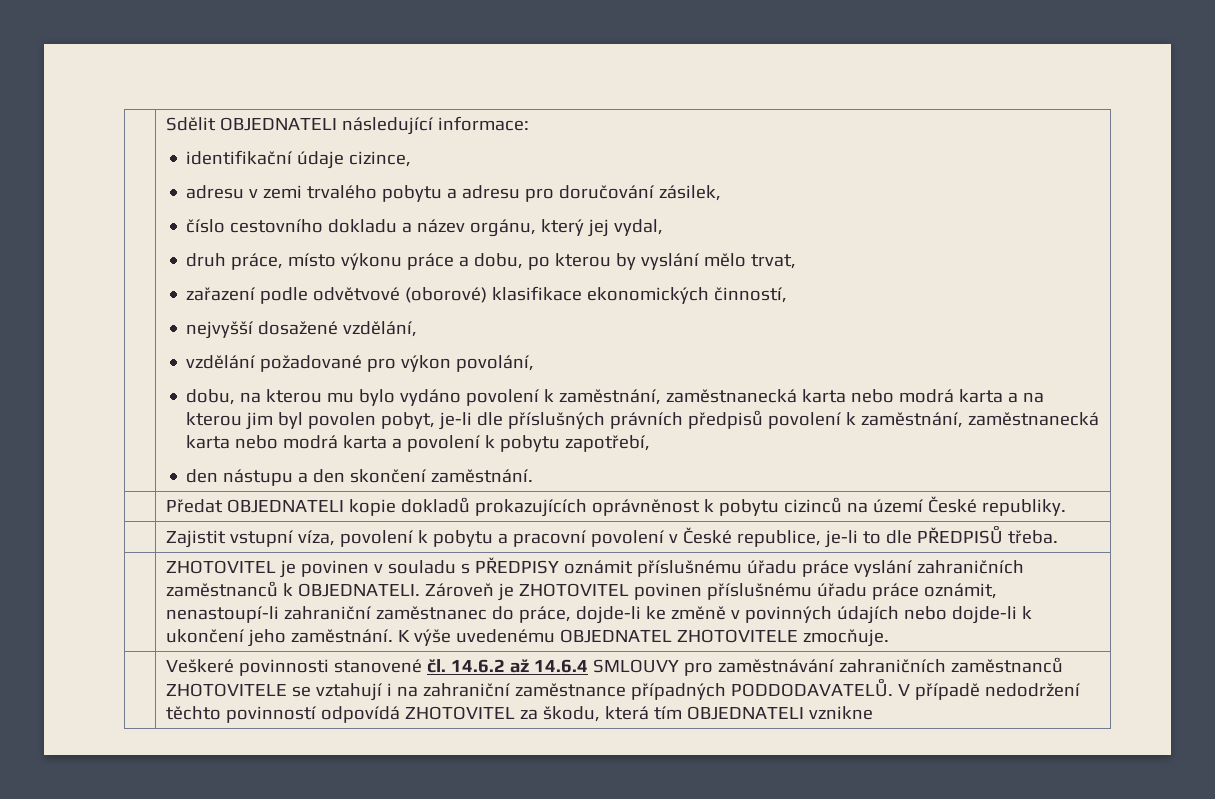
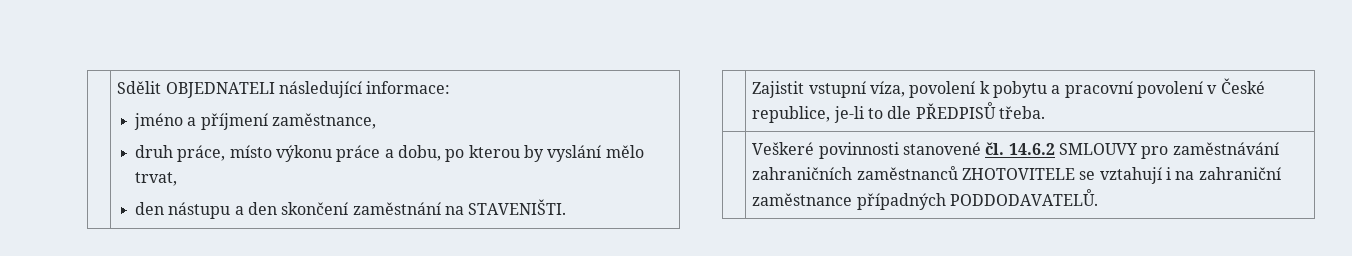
- identifikační údaje cizince,
- adresu v zemi trvalého pobytu a adresu pro doručování zásilek,
- číslo cestovního dokladu a název orgánu, který jej vydal,
+ jméno a příjmení zaměstnance,
- zařazení podle odvětvové (oborové) klasifikace ekonomických činností,
- nejvyšší dosažené vzdělání,
- vzdělání požadované pro výkon povolání,
- dobu, na kterou mu bylo vydáno povolení k zaměstnání, zaměstnanecká karta nebo modrá karta a na kterou jim byl povolen pobyt, je-li dle příslušných právních předpisů povolení k zaměstnání, zaměstnanecká karta nebo modrá karta a povolení k pobytu zapotřebí,
- den nástupu a den skončení zaměstnání.
- | Předat OBJEDNATELI kopie dokladů prokazujících oprávněnost k pobytu cizinců na území České republiky.
+ den nástupu a den skončení zaměstnání na STAVENIŠTI.
- ZHOTOVITEL je povinen v souladu s PŘEDPISY oznámit příslušnému úřadu práce vyslání zahraničních zaměstnanců k OBJEDNATELI. Zároveň je ZHOTOVITEL povinen příslušnému úřadu práce oznámit, nenastoupí-li zahraniční zaměstnanec do práce, dojde-li ke změně v povinných údajích nebo dojde-li k ukončení jeho zaměstnání. K výše uvedenému OBJEDNATEL ZHOTOVITELE zmocňuje.
- | Veškeré povinnosti stanovené čl. 14.6.2 až 14.6.4 SMLOUVY pro zaměstnávání zahraničních zaměstnanců ZHOTOVITELE se vztahují i na zahraniční zaměstnance případných PODDODAVATELŮ. V případě nedodržení těchto povinností odpovídá ZHOTOVITEL za škodu, která tím OBJEDNATELI vznikne
+ | Veškeré povinnosti stanovené čl. 14.6.2 SMLOUVY pro zaměstnávání zahraničních zaměstnanců ZHOTOVITELE se vztahují i na zahraniční zaměstnance případných PODDODAVATELŮ.

